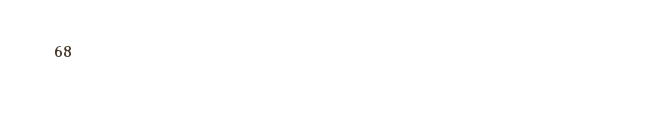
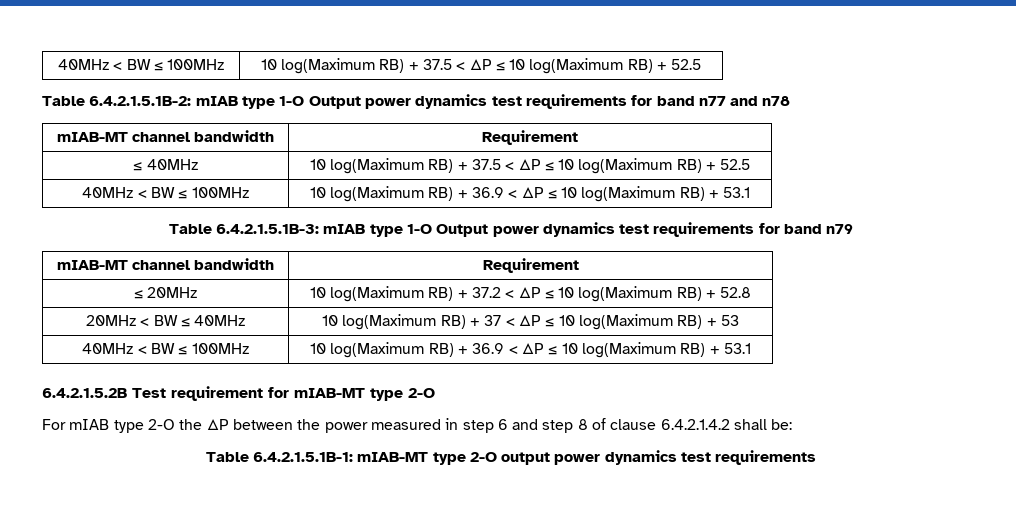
- 68
+ 40MHz < BW ≤ 100MHz | 10 log(Maximum RB) + 37.5 < ΔP ≤ 10 log(Maximum RB) + 52.5
+ Table 6.4.2.1.5.1B-2: mIAB type 1-O Output power dynamics test requirements for band n77 and n78
+ mIAB-MT channel bandwidth | Requirement
+ ≤ 40MHz | 10 log(Maximum RB) + 37.5 < ΔP ≤ 10 log(Maximum RB) + 52.5
+ 40MHz < BW ≤ 100MHz | 10 log(Maximum RB) + 36.9 < ΔP ≤ 10 log(Maximum RB) + 53.1
+ Table 6.4.2.1.5.1B-3: mIAB type 1-O Output power dynamics test requirements for band n79
+ mIAB-MT channel bandwidth | Requirement
+ ≤ 20MHz | 10 log(Maximum RB) + 37.2 < ΔP ≤ 10 log(Maximum RB) + 52.8
+ 20MHz < BW ≤ 40MHz | 10 log(Maximum RB) + 37 < ΔP ≤ 10 log(Maximum RB) + 53
+ 40MHz < BW ≤ 100MHz | 10 log(Maximum RB) + 36.9 < ΔP ≤ 10 log(Maximum RB) + 53.1
+ 6.4.2.1.5.2B Test requirement for mIAB-MT type 2-O
+ For mIAB type 2-O the ΔP between the power measured in step 6 and step 8 of clause 6.4.2.1.4.2 shall be:
+ Table 6.4.2.1.5.1B-1: mIAB-MT type 2-O output power dynamics test requirements

